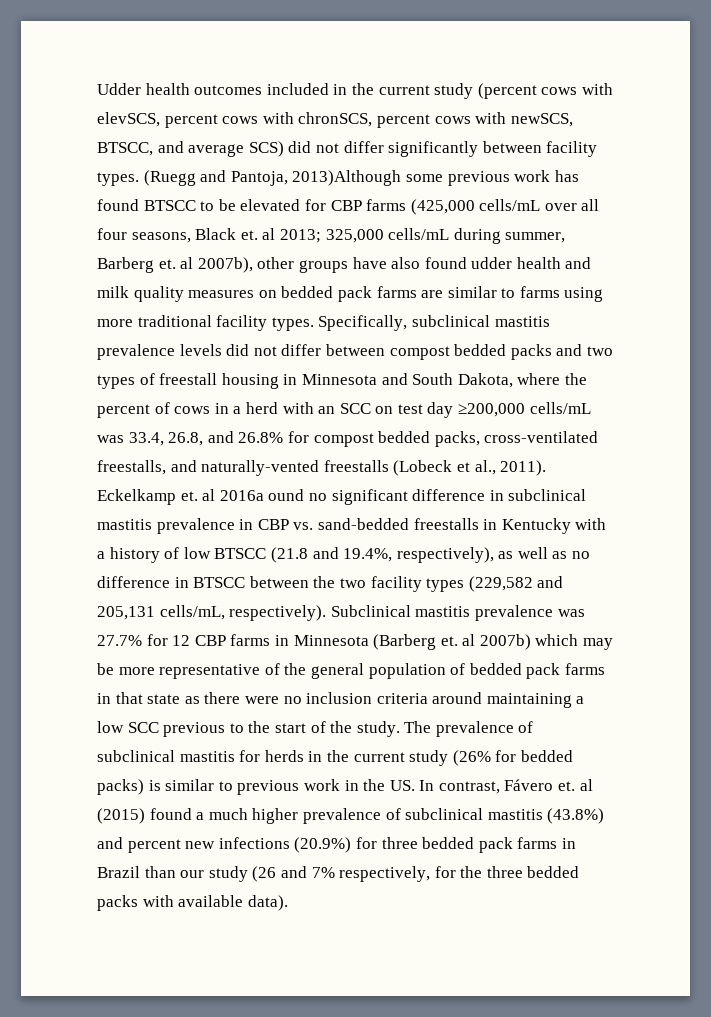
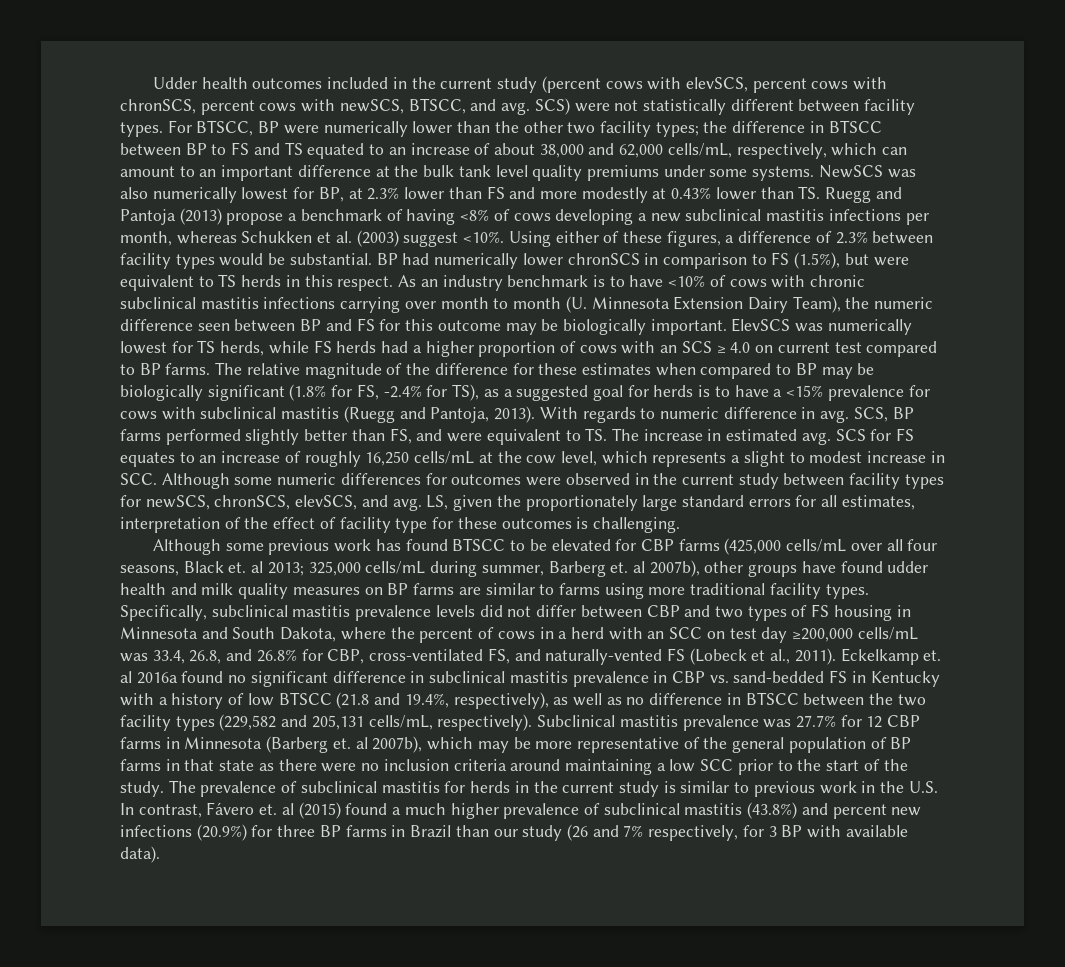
- Udder health outcomes included in the current study (percent cows with elevSCS, percent cows with chronSCS, percent cows with newSCS, BTSCC, and average SCS) did not differ significantly between facility types. (Ruegg and Pantoja, 2013)Although some previous work has found BTSCC to be elevated for CBP farms (425,000 cells/mL over all four seasons, Black et. al 2013;
+ Udder health outcomes included in the current study (percent cows with elevSCS, percent cows with chronSCS, percent cows with newSCS, BTSCC, and avg. SCS) were not statistically different between facility types. For BTSCC, BP were numerically lower than the other two facility types; the difference in BTSCC between BP to FS and TS equated to an increase of about 38,000 and 62,000 cells/mL, respectively, which can amount to an important difference at the bulk tank level quality premiums under some systems. NewSCS was also numerically lowest for BP, at 2.3% lower than FS and more modestly at 0.43% lower than TS. Ruegg and Pantoja (2013) propose a benchmark of having <8% of cows developing a new subclinical mastitis infections per month, whereas Schukken et al. (2003) suggest <10%. Using either of these figures, a difference of 2.3% between facility types would be substantial. BP had numerically lower chronSCS in comparison to FS (1.5%), but were equivalent to TS herds in this respect. As an industry benchmark is to have <10% of cows with chronic subclinical mastitis infections carrying over month to month (U. Minnesota Extension Dairy Team), the numeric difference seen between BP and FS for this outcome may be biologically important. ElevSCS was numerically lowest for TS herds, while FS herds had a higher proportion of cows with an SCS ≥ 4.0 on current test compared to BP farms. The relative magnitude of the difference for these estimates when compared to BP may be biologically significant (1.8% for FS, -2.4% for TS), as a suggested goal for herds is to have a <15% prevalence for cows with subclinical mastitis (Ruegg and Pantoja, 2013). With regards to numeric difference in avg. SCS, BP farms performed slightly better than FS, and were equivalent to TS. The increase in estimated avg. SCS for FS equates to an increase of roughly 16,250 cells/mL at the cow level, which represents a slight to modest increase in SCC. Although some numeric differences for outcomes were observed in the current study between facility types for newSCS, chronSCS, elevSCS, and avg. LS, given the proportionately large standard errors for all estimates, interpretation of the effect of facility type for these outcomes is challenging.
+ Although some previous work has found BTSCC to be elevated for CBP farms (425,000 cells/mL over all four seasons, Black et. al 2013;
- 325,000 cells/mL during summer, Barberg et. al 2007b), other groups have also found udder health and milk quality measures on bedded pack farms are similar to farms using more traditional facility types.
+ 325,000 cells/mL during summer, Barberg et. al 2007b), other groups have found udder health and milk quality measures on BP farms are similar to farms using more traditional facility types.
- Specifically, subclinical mastitis prevalence levels did not differ between compost bedded packs and two types of freestall housing in Minnesota and South Dakota, where the percent of cows in a herd with an SCC on test day ≥200,000 cells/mL was 33.4, 26.8, and 26.8% for compost bedded packs, cross-ventilated freestalls, and naturally-vented freestalls (Lobeck et al., 2011).
+ Specifically, subclinical mastitis prevalence levels did not differ between CBP and two types of FS housing in Minnesota and South Dakota, where the percent of cows in a herd with an SCC on test day ≥200,000 cells/mL was 33.4, 26.8, and 26.8% for CBP, cross-ventilated FS, and naturally-vented FS (Lobeck et al., 2011).
- Eckelkamp et. al 2016a ound no significant difference in subclinical mastitis prevalence in CBP vs. sand-bedded freestalls in Kentucky with a history of low BTSCC (21.8 and 19.4%, respectively), as well as no difference in BTSCC between the two facility types (229,582 and 205,131 cells/mL, respectively).
+ Eckelkamp et. al 2016a found no significant difference in subclinical mastitis prevalence in CBP vs. sand-bedded FS in Kentucky with a history of low BTSCC (21.8 and 19.4%, respectively), as well as no difference in BTSCC between the two facility types (229,582 and 205,131 cells/mL, respectively).
- Subclinical mastitis prevalence was 27.7% for 12 CBP farms in Minnesota (Barberg et. al 2007b) which may be more representative of the general population of bedded pack farms in that state as there were no inclusion criteria around maintaining a low SCC previous to the start of the study.
+ Subclinical mastitis prevalence was 27.7% for 12 CBP farms in Minnesota (Barberg et. al 2007b), which may be more representative of the general population of BP farms in that state as there were no inclusion criteria around maintaining a low SCC prior to the start of the study.
- The prevalence of subclinical mastitis for herds in the current study (26% for bedded packs) is similar to previous work in the US. In contrast, Fávero et. al (2015) found a much higher prevalence of subclinical mastitis (43.8%) and percent new infections (20.9%) for three bedded pack farms in Brazil than our study (26 and 7% respectively, for the three bedded packs with available data).
+ The prevalence of subclinical mastitis for herds in the current study is similar to previous work in the U.S. In contrast, Fávero et. al (2015) found a much higher prevalence of subclinical mastitis (43.8%) and percent new infections (20.9%) for three BP farms in Brazil than our study (26 and 7% respectively, for 3 BP with available data).

